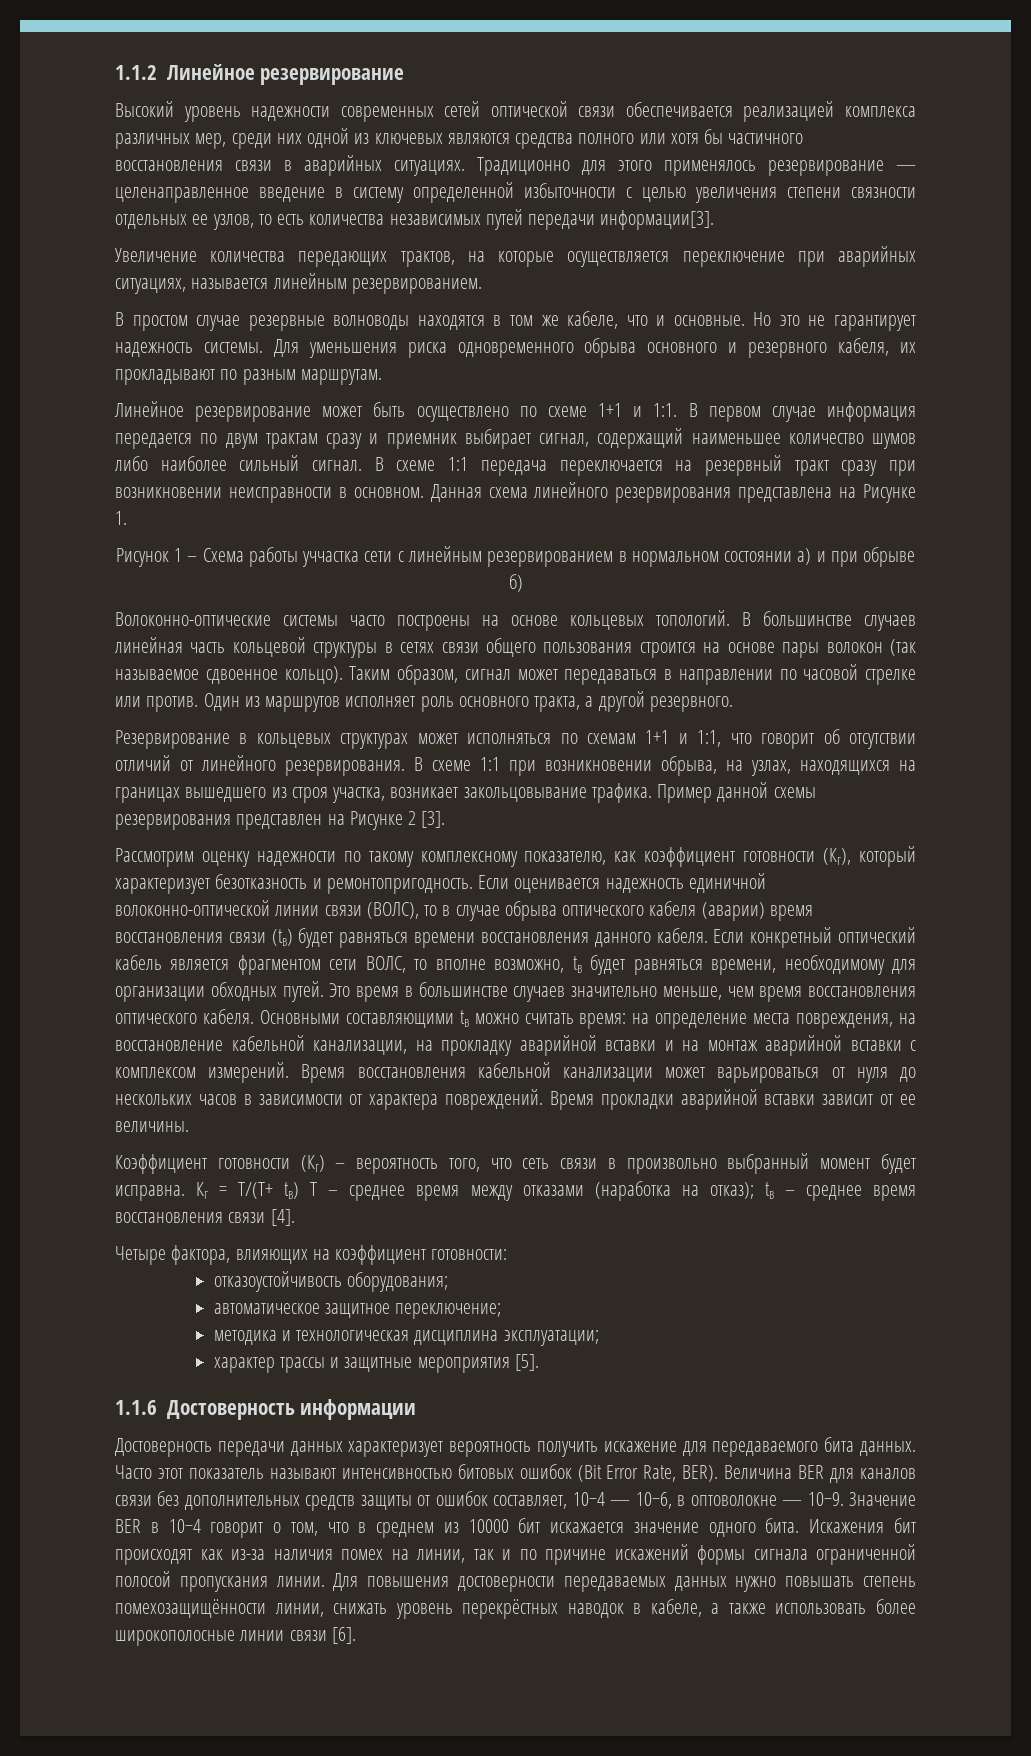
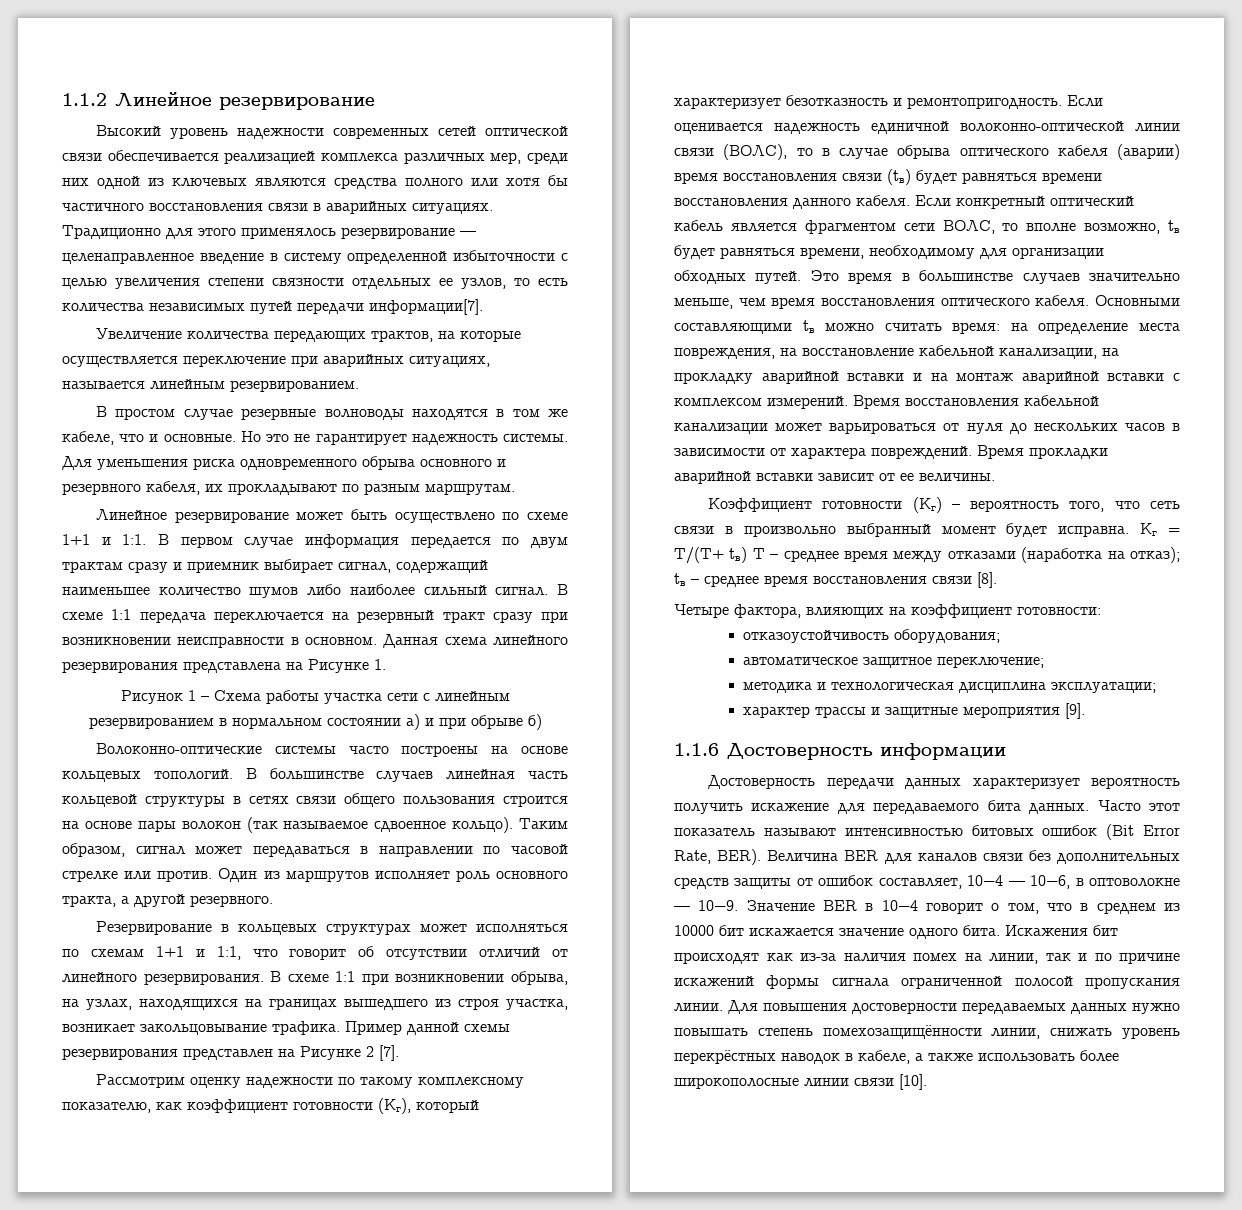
- Традиционно для этого применялось резервирование — целенаправленное введение в систему определенной избыточности с целью увеличения степени связности отдельных ее узлов, то есть количества независимых путей передачи информации[3].
+ Традиционно для этого применялось резервирование — целенаправленное введение в систему определенной избыточности с целью увеличения степени связности отдельных ее узлов, то есть количества независимых путей передачи информации[7].
- Рисунок 1 – Схема работы уччастка сети с линейным резервированием в нормальном состоянии а) и при обрыве б)
+ Рисунок 1 – Схема работы участка сети с линейным резервированием в нормальном состоянии а) и при обрыве б)
- Пример данной схемы резервирования представлен на Рисунке 2 [3].
+ Пример данной схемы резервирования представлен на Рисунке 2 [7].
- Кг = Т/(Т+ tв) Т – среднее время между отказами (наработка на отказ); tв – среднее время восстановления связи [4].
+ Кг = Т/(Т+ tв) Т – среднее время между отказами (наработка на отказ); tв – среднее время восстановления связи [8].
- характер трассы и защитные мероприятия [5].
+ характер трассы и защитные мероприятия [9].
- Для повышения достоверности передаваемых данных нужно повышать степень помехозащищённости линии, снижать уровень перекрёстных наводок в кабеле, а также использовать более широкополосные линии связи [6].
+ Для повышения достоверности передаваемых данных нужно повышать степень помехозащищённости линии, снижать уровень перекрёстных наводок в кабеле, а также использовать более широкополосные линии связи [10].

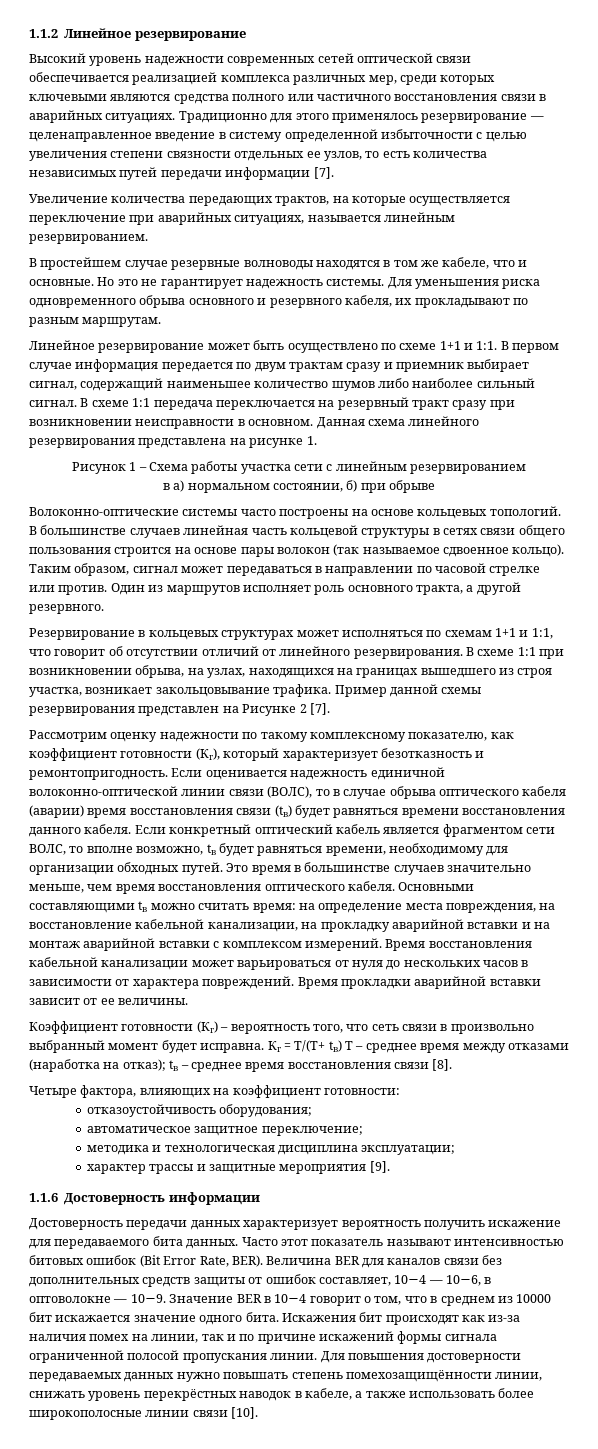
- Высокий уровень надежности современных сетей оптической связи обеспечивается реализацией комплекса различных мер, среди них одной из ключевых являются средства полного или хотя бы частичного восстановления связи в аварийных ситуациях.
+ Высокий уровень надежности современных сетей оптической связи обеспечивается реализацией комплекса различных мер, среди которых ключевыми являются средства полного или частичного восстановления связи в аварийных ситуациях.
- Традиционно для этого применялось резервирование — целенаправленное введение в систему определенной избыточности с целью увеличения степени связности отдельных ее узлов, то есть количества независимых путей передачи информации[7].
+ Традиционно для этого применялось резервирование — целенаправленное введение в систему определенной избыточности с целью увеличения степени связности отдельных ее узлов, то есть количества независимых путей передачи информации [7].
- В простом случае резервные волноводы находятся в том же кабеле, что и основные.
+ В простейшем случае резервные волноводы находятся в том же кабеле, что и основные.
- Данная схема линейного резервирования представлена на Рисунке 1.
+ Данная схема линейного резервирования представлена на рисунке 1.
- Рисунок 1 – Схема работы участка сети с линейным резервированием в нормальном состоянии а) и при обрыве б)
+ Рисунок 1 – Схема работы участка сети с линейным резервированием
+ в а) нормальном состоянии, б) при обрыве

